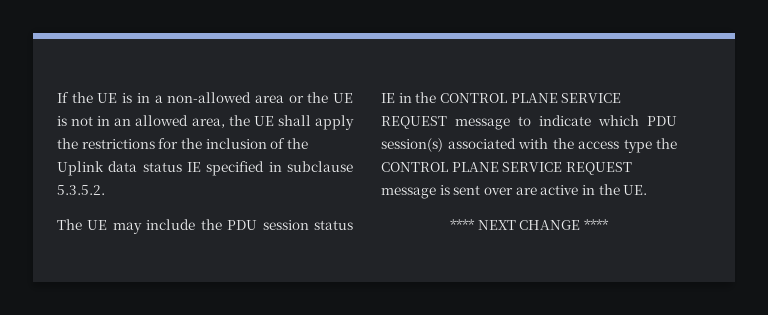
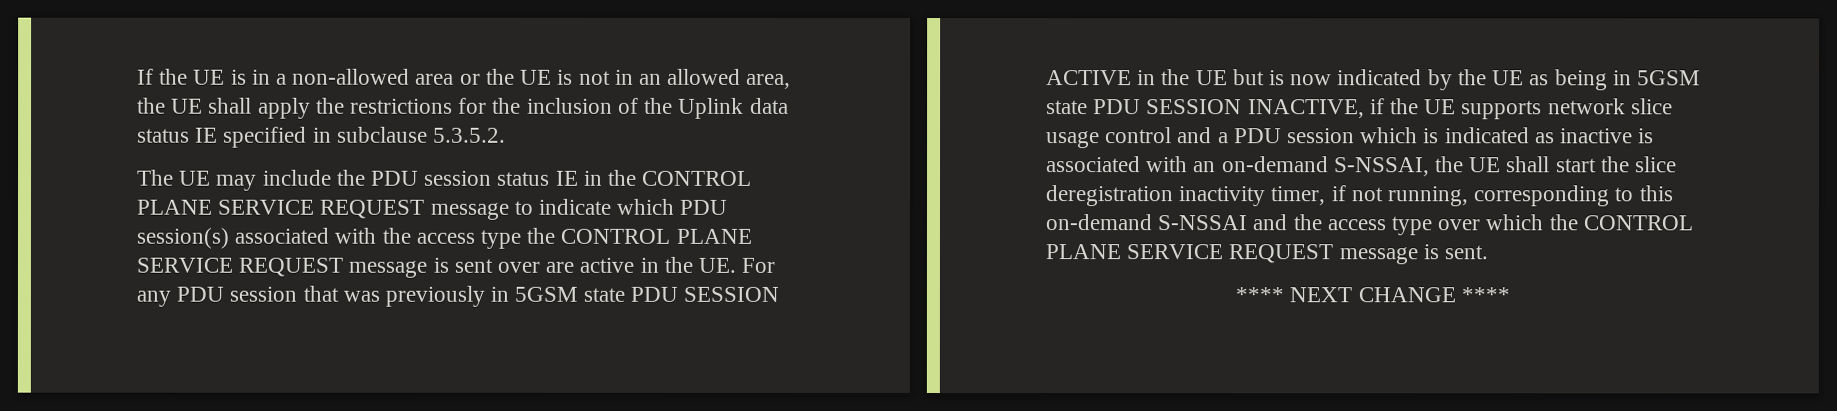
- The UE may include the PDU session status IE in the CONTROL PLANE SERVICE REQUEST message to indicate which PDU session(s) associated with the access type the CONTROL PLANE SERVICE REQUEST message is sent over are active in the UE.
+ The UE may include the PDU session status IE in the CONTROL PLANE SERVICE REQUEST message to indicate which PDU session(s) associated with the access type the CONTROL PLANE SERVICE REQUEST message is sent over are active in the UE. For any PDU session that was previously in 5GSM state PDU SESSION ACTIVE in the UE but is now indicated by the UE as being in 5GSM state PDU SESSION INACTIVE, if the UE supports network slice usage control and a PDU session which is indicated as inactive is associated with an on-demand S-NSSAI, the UE shall start the slice deregistration inactivity timer, if not running, corresponding to this on-demand S-NSSAI and the access type over which the CONTROL PLANE SERVICE REQUEST message is sent.

